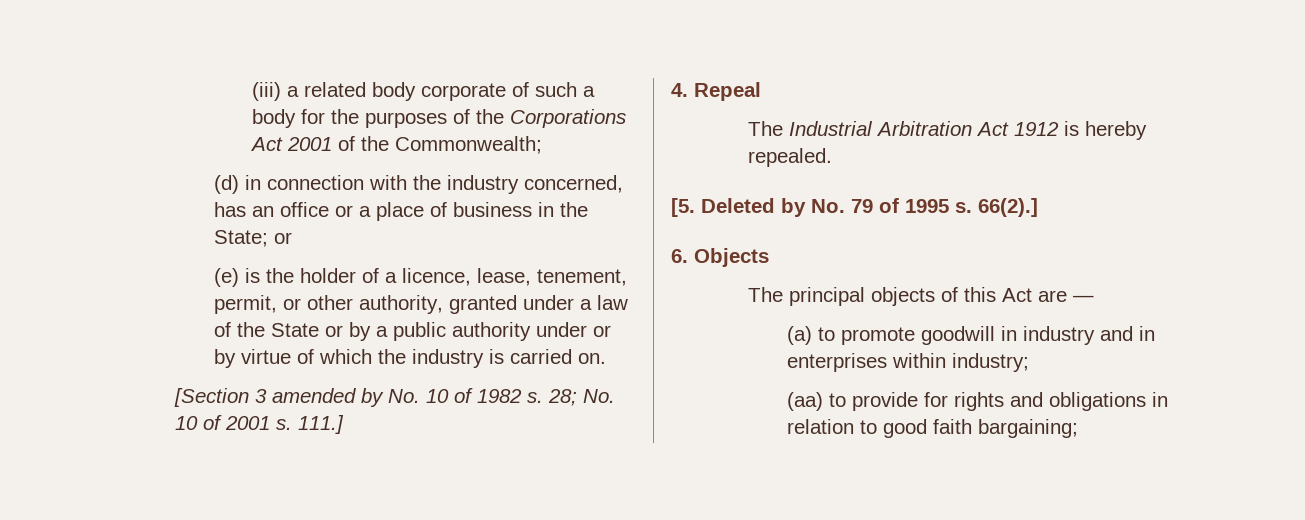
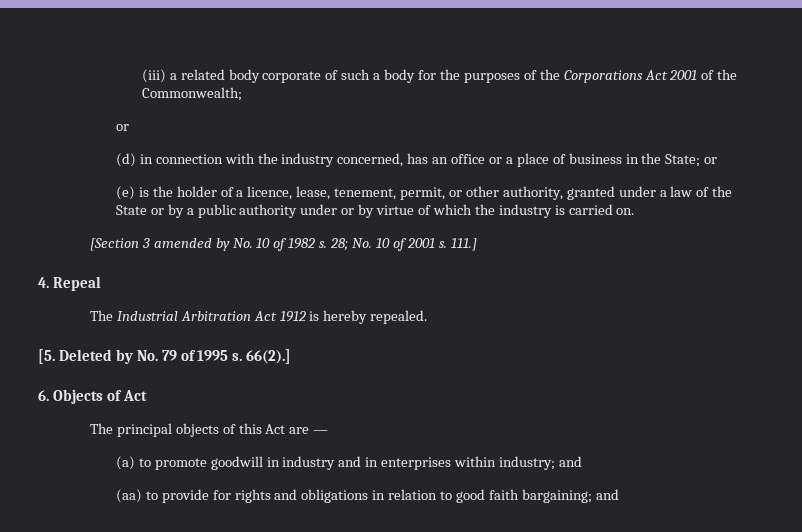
  (iii) a related body corporate of such a body for the purposes of the Corporations Act 2001 of the Commonwealth;
+ or
- 6. Objects
+ 6. Objects of Act
- (a) to promote goodwill in industry and in enterprises within industry;
+ (a) to promote goodwill in industry and in enterprises within industry; and
- (aa) to provide for rights and obligations in relation to good faith bargaining;
+ (aa) to provide for rights and obligations in relation to good faith bargaining; and

